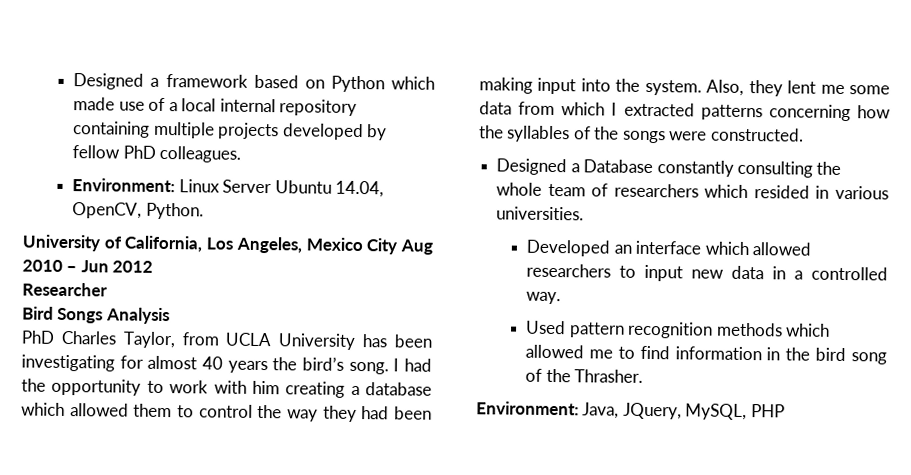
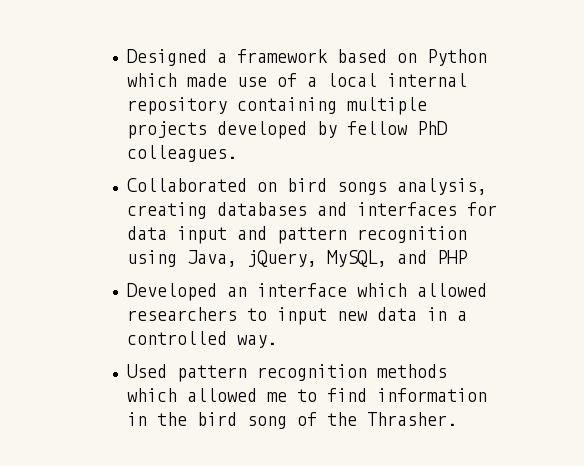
- Environment: Linux Server Ubuntu 14.04, OpenCV, Python.
- University of California, Los Angeles, Mexico City Aug 2010 – Jun 2012
- Researcher
- Bird Songs Analysis
- PhD Charles Taylor, from UCLA University has been investigating for almost 40 years the bird’s song. I had the opportunity to work with him creating a database which allowed them to control the way they had been making input into the system. Also, they lent me some data from which I extracted patterns concerning how the syllables of the songs were constructed.
- Designed a Database constantly consulting the whole team of researchers which resided in various universities.
+ Collaborated on bird songs analysis, creating databases and interfaces for data input and pattern recognition using Java, jQuery, MySQL, and PHP
- Environment: Java, JQuery, MySQL, PHP

